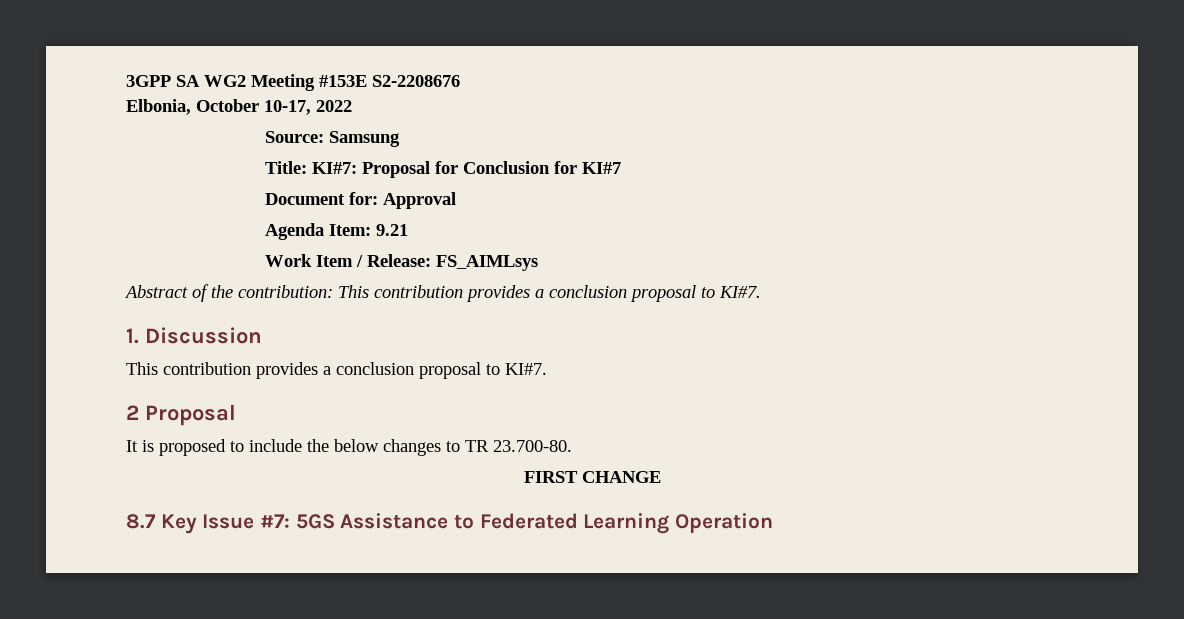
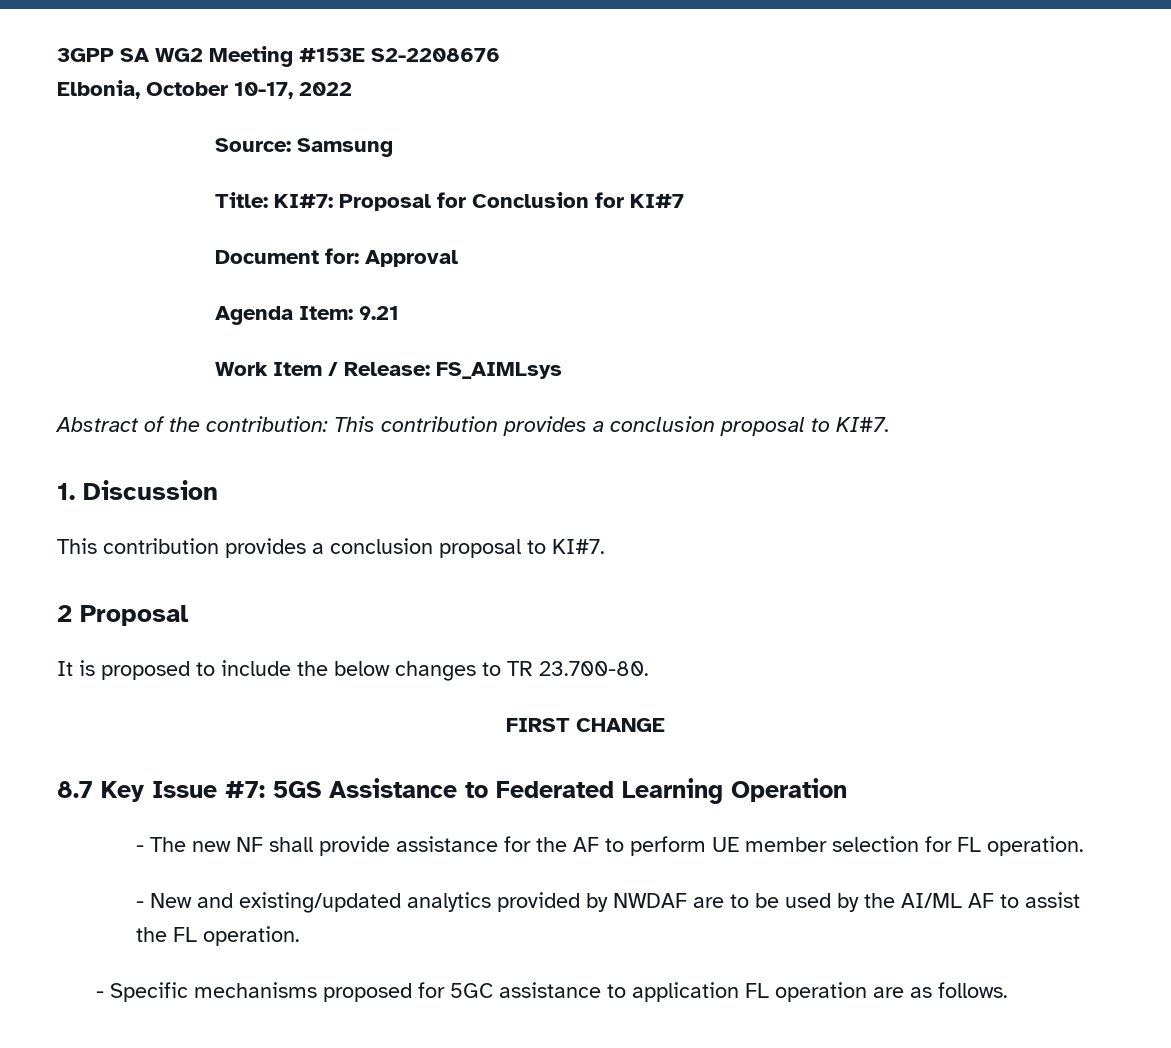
+ - The new NF shall provide assistance for the AF to perform UE member selection for FL operation.
+ - New and existing/updated analytics provided by NWDAF are to be used by the AI/ML AF to assist the FL operation.
+ - Specific mechanisms proposed for 5GC assistance to application FL operation are as follows.

